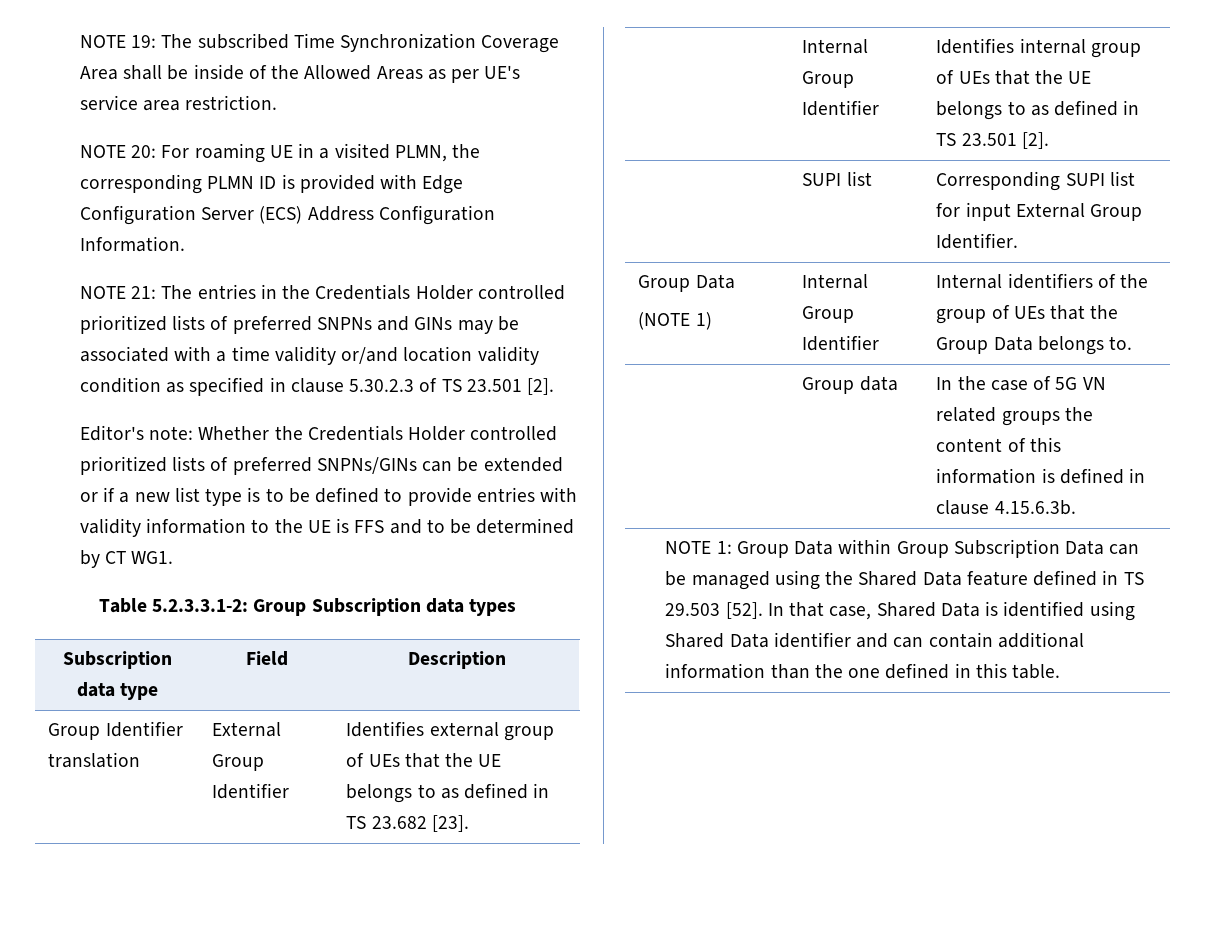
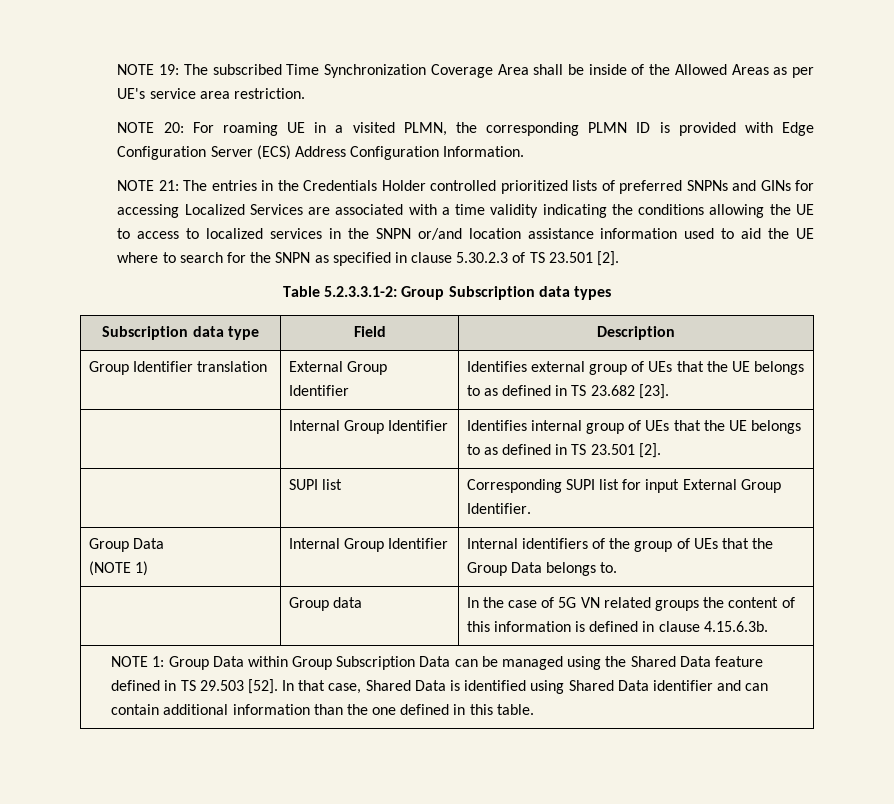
- NOTE 21: The entries in the Credentials Holder controlled prioritized lists of preferred SNPNs and GINs may be associated with a time validity or/and location validity condition as specified in clause 5.30.2.3 of TS 23.501 [2].
+ NOTE 21: The entries in the Credentials Holder controlled prioritized lists of preferred SNPNs and GINs for accessing Localized Services are associated with a time validity indicating the conditions allowing the UE to access to localized services in the SNPN or/and location assistance information used to aid the UE where to search for the SNPN as specified in clause 5.30.2.3 of TS 23.501 [2].
- Editor's note: Whether the Credentials Holder controlled prioritized lists of preferred SNPNs/GINs can be extended or if a new list type is to be defined to provide entries with validity information to the UE is FFS and to be determined by CT WG1.

